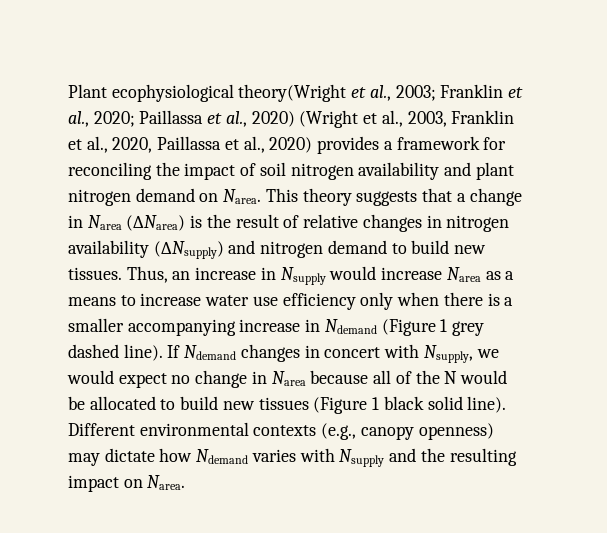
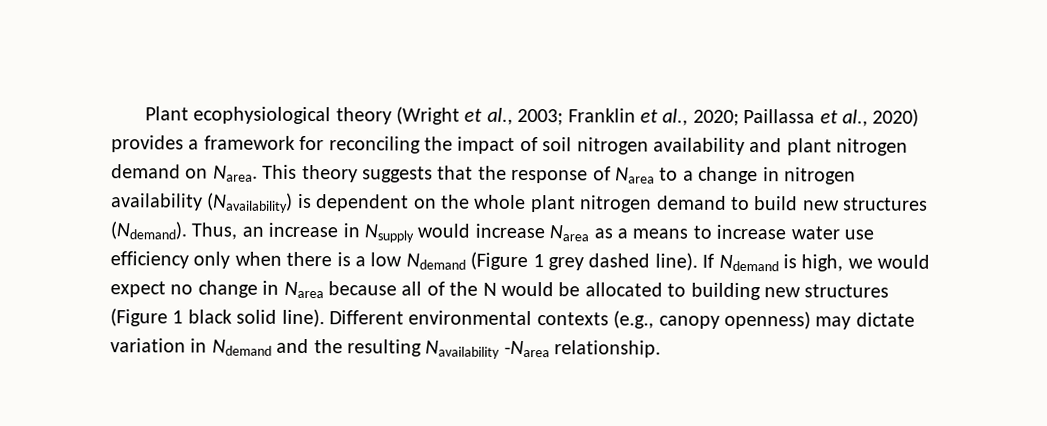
- Plant ecophysiological theory(Wright et al., 2003; Franklin et al., 2020; Paillassa et al., 2020) (Wright et al., 2003, Franklin et al., 2020, Paillassa et al., 2020) provides a framework for reconciling the impact of soil nitrogen availability and plant nitrogen demand on Narea.
+ Plant ecophysiological theory (Wright et al., 2003; Franklin et al., 2020; Paillassa et al., 2020) provides a framework for reconciling the impact of soil nitrogen availability and plant nitrogen demand on Narea.
- This theory suggests that a change in Narea (∆Narea) is the result of relative changes in nitrogen availability (∆Nsupply) and nitrogen demand to build new tissues.
+ This theory suggests that the response of Narea to a change in nitrogen availability (Navailability) is dependent on the whole plant nitrogen demand to build new structures (Ndemand).
- Thus, an increase in Nsupply would increase Narea as a means to increase water use efficiency only when there is a smaller accompanying increase in Ndemand (Figure 1 grey dashed line).
+ Thus, an increase in Nsupply would increase Narea as a means to increase water use efficiency only when there is a low Ndemand (Figure 1 grey dashed line).
- If Ndemand changes in concert with Nsupply, we would expect no change in Narea because all of the N would be allocated to build new tissues (Figure 1 black solid line).
+ If Ndemand is high, we would expect no change in Narea because all of the N would be allocated to building new structures (Figure 1 black solid line).
- Different environmental contexts (e.g., canopy openness) may dictate how Ndemand varies with Nsupply and the resulting impact on Narea.
+ Different environmental contexts (e.g., canopy openness) may dictate variation in Ndemand and the resulting Navailability -Narea relationship.

